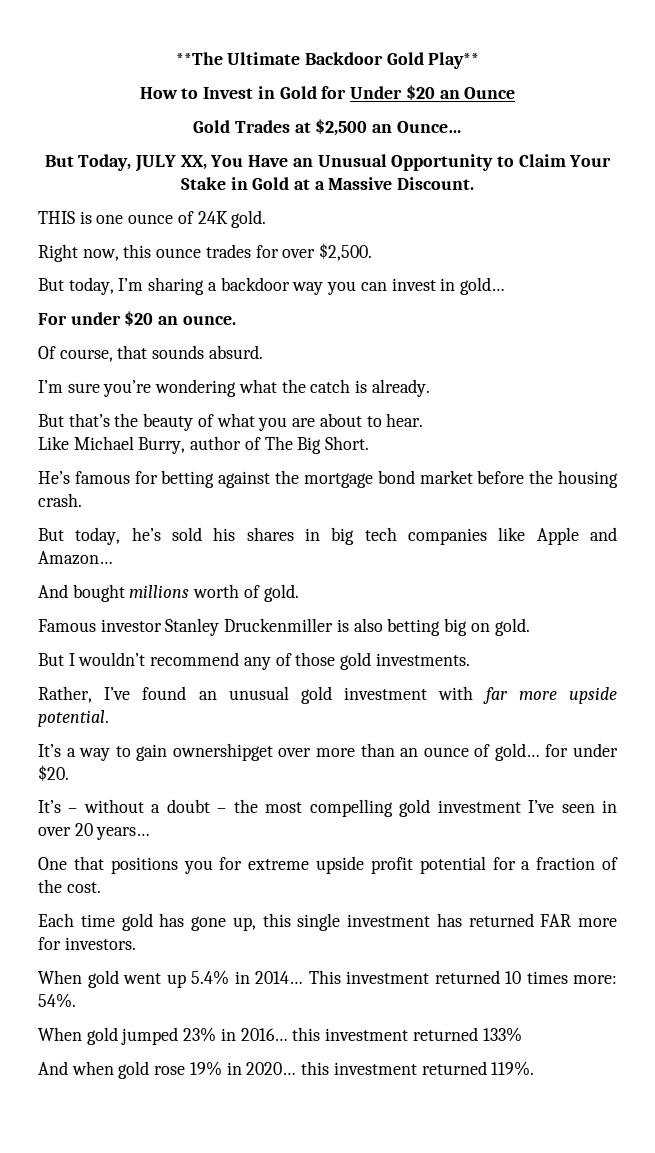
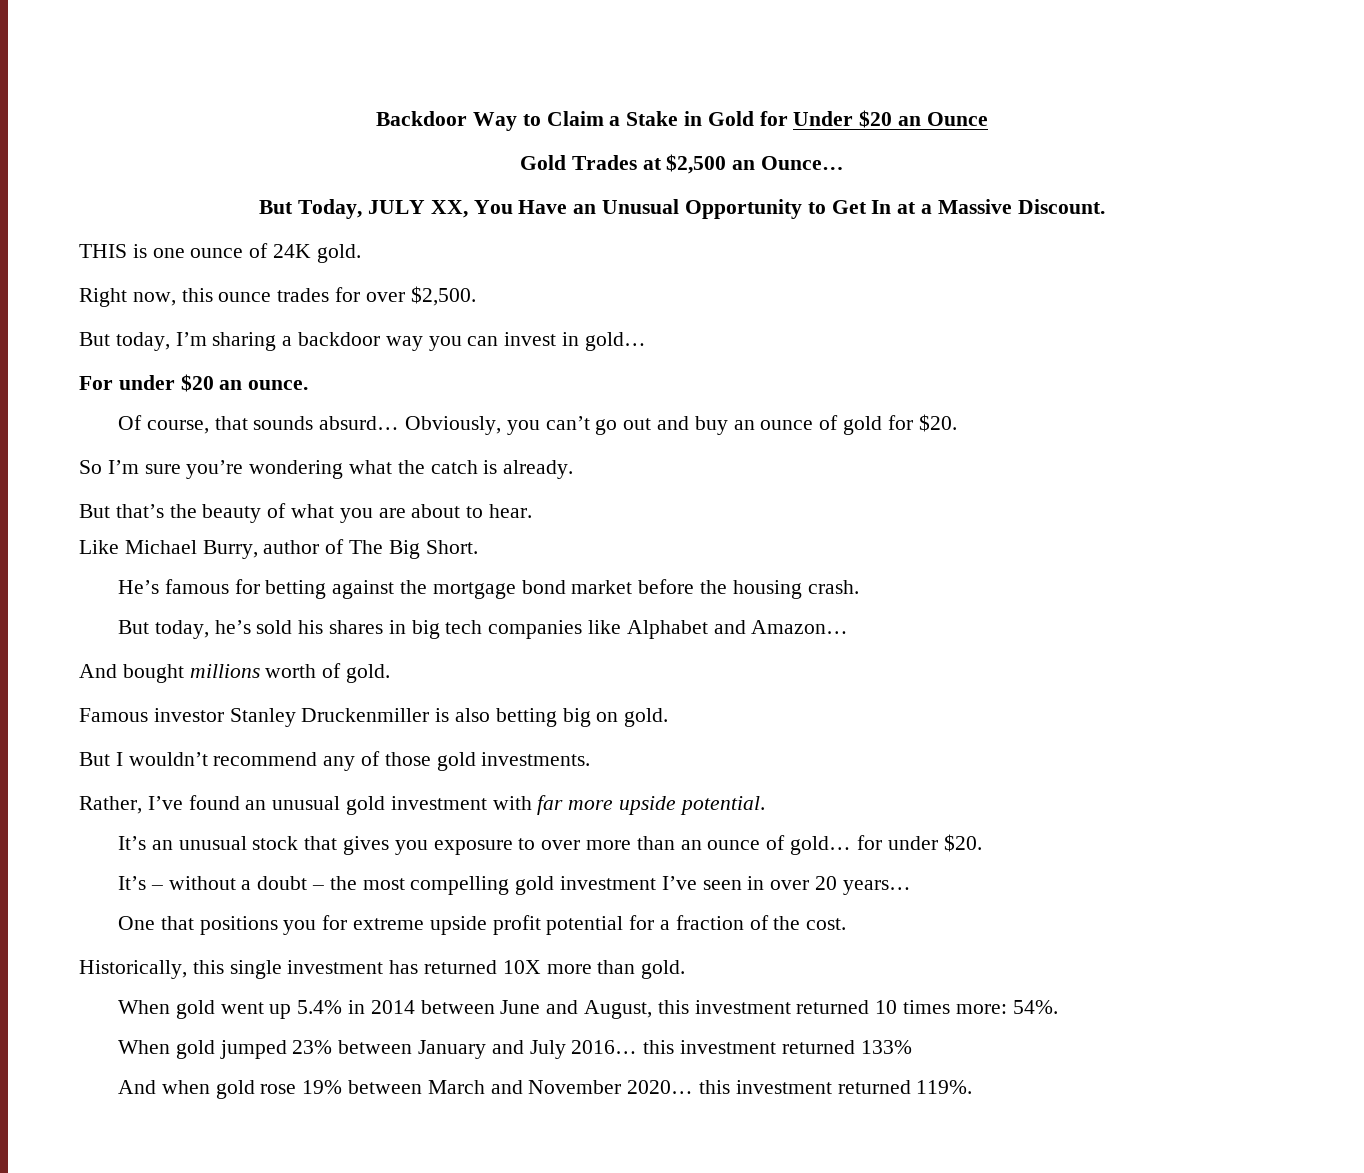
- **The Ultimate Backdoor Gold Play**
- How to Invest in Gold for Under $20 an Ounce
+ Backdoor Way to Claim a Stake in Gold for Under $20 an Ounce
- But Today, JULY XX, You Have an Unusual Opportunity to Claim Your Stake in Gold at a Massive Discount.
+ But Today, JULY XX, You Have an Unusual Opportunity to Get In at a Massive Discount.
- Of course, that sounds absurd.
- I’m sure you’re wondering what the catch is already.
+ Of course, that sounds absurd… Obviously, you can’t go out and buy an ounce of gold for $20.
+ So I’m sure you’re wondering what the catch is already.
- But today, he’s sold his shares in big tech companies like Apple and Amazon…
+ But today, he’s sold his shares in big tech companies like Alphabet and Amazon…
- It’s a way to gain ownershipget over more than an ounce of gold… for under $20.
+ It’s an unusual stock that gives you exposure to over more than an ounce of gold… for under $20.
- Each time gold has gone up, this single investment has returned FAR more for investors.
+ Historically, this single investment has returned 10X more than gold.
- When gold went up 5.4% in 2014… This investment returned 10 times more: 54%.
+ When gold went up 5.4% in 2014 between June and August, this investment returned 10 times more: 54%.
- When gold jumped 23% in 2016… this investment returned 133%
+ When gold jumped 23% between January and July 2016… this investment returned 133%
- And when gold rose 19% in 2020… this investment returned 119%.
+ And when gold rose 19% between March and November 2020… this investment returned 119%.

